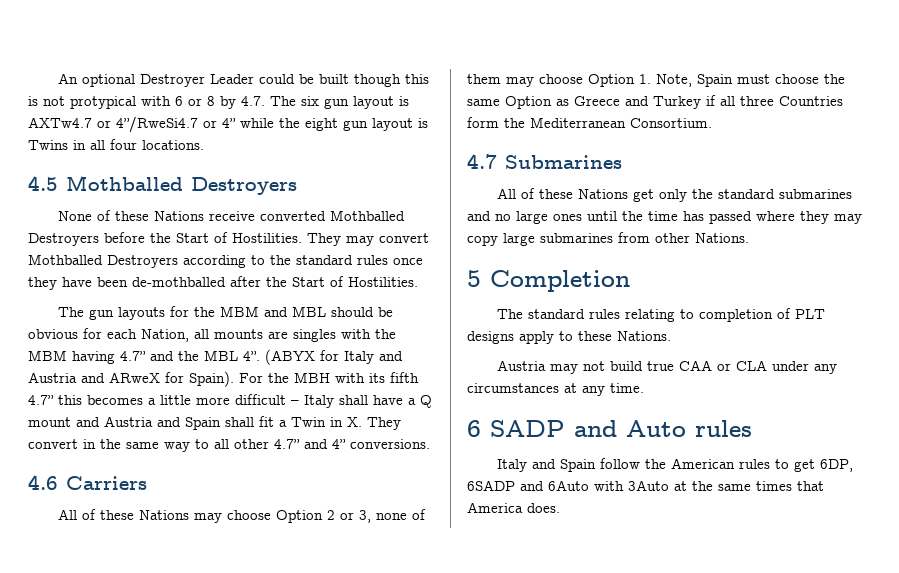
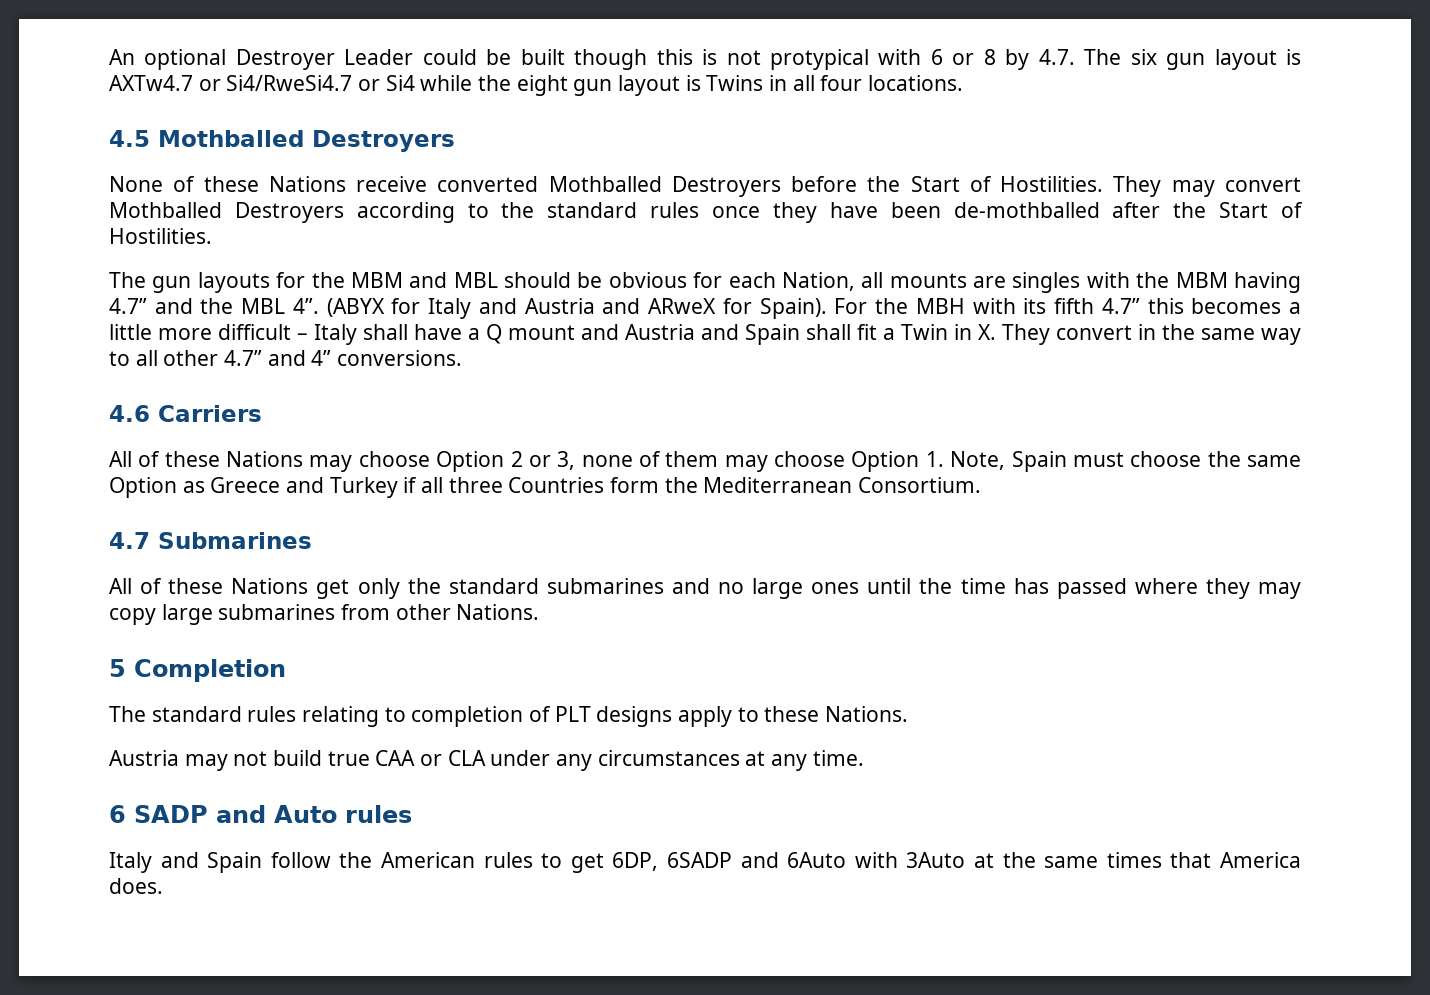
- An optional Destroyer Leader could be built though this is not protypical with 6 or 8 by 4.7. The six gun layout is AXTw4.7 or 4”/RweSi4.7 or 4” while the eight gun layout is Twins in all four locations.
+ An optional Destroyer Leader could be built though this is not protypical with 6 or 8 by 4.7. The six gun layout is AXTw4.7 or Si4/RweSi4.7 or Si4 while the eight gun layout is Twins in all four locations.

